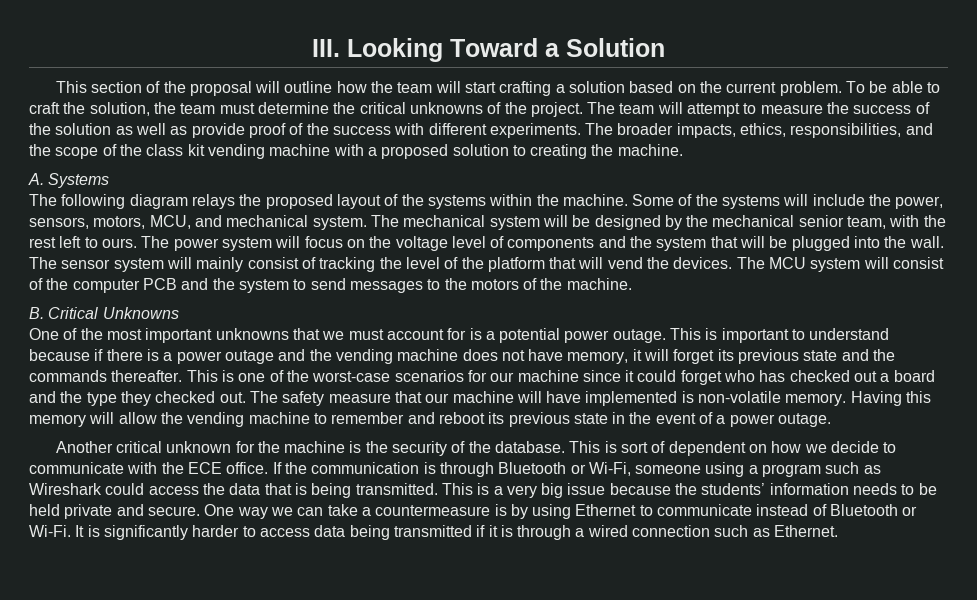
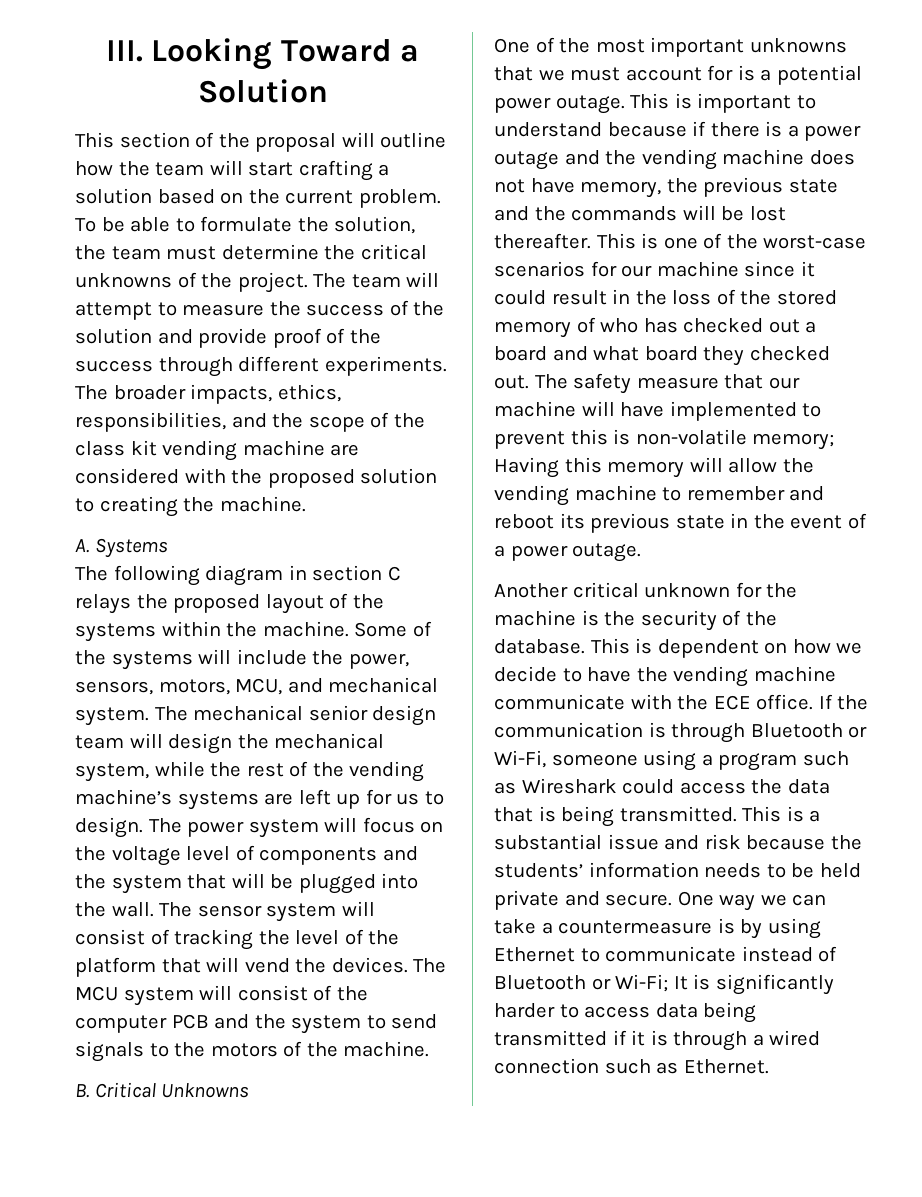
- To be able to craft the solution, the team must determine the critical unknowns of the project.
+ To be able to formulate the solution, the team must determine the critical unknowns of the project.
- The team will attempt to measure the success of the solution as well as provide proof of the success with different experiments.
+ The team will attempt to measure the success of the solution and provide proof of the success through different experiments.
- The broader impacts, ethics, responsibilities, and the scope of the class kit vending machine with a proposed solution to creating the machine.
+ The broader impacts, ethics, responsibilities, and the scope of the class kit vending machine are considered with the proposed solution to creating the machine.
- The following diagram relays the proposed layout of the systems within the machine.
+ The following diagram in section C relays the proposed layout of the systems within the machine.
- The mechanical system will be designed by the mechanical senior team, with the rest left to ours.
+ The mechanical senior design team will design the mechanical system, while the rest of the vending machine’s systems are left up for us to design.
- The sensor system will mainly consist of tracking the level of the platform that will vend the devices.
+ The sensor system will consist of tracking the level of the platform that will vend the devices.
- The MCU system will consist of the computer PCB and the system to send messages to the motors of the machine.
+ The MCU system will consist of the computer PCB and the system to send signals to the motors of the machine.
- This is important to understand because if there is a power outage and the vending machine does not have memory, it will forget its previous state and the commands thereafter.
+ This is important to understand because if there is a power outage and the vending machine does not have memory, the previous state and the commands will be lost thereafter.
- This is one of the worst-case scenarios for our machine since it could forget who has checked out a board and the type they checked out.
+ This is one of the worst-case scenarios for our machine since it could result in the loss of the stored memory of who has checked out a board and what board they checked out.
- The safety measure that our machine will have implemented is non-volatile memory. Having this memory will allow the vending machine to remember and reboot its previous state in the event of a power outage.
+ The safety measure that our machine will have implemented to prevent this is non-volatile memory; Having this memory will allow the vending machine to remember and reboot its previous state in the event of a power outage.
- This is sort of dependent on how we decide to communicate with the ECE office.
+ This is dependent on how we decide to have the vending machine communicate with the ECE office.
- This is a very big issue because the students’ information needs to be held private and secure.
+ This is a substantial issue and risk because the students’ information needs to be held private and secure.
- One way we can take a countermeasure is by using Ethernet to communicate instead of Bluetooth or Wi-Fi. It is significantly harder to access data being transmitted if it is through a wired connection such as Ethernet.
+ One way we can take a countermeasure is by using Ethernet to communicate instead of Bluetooth or Wi-Fi; It is significantly harder to access data being transmitted if it is through a wired connection such as Ethernet.

